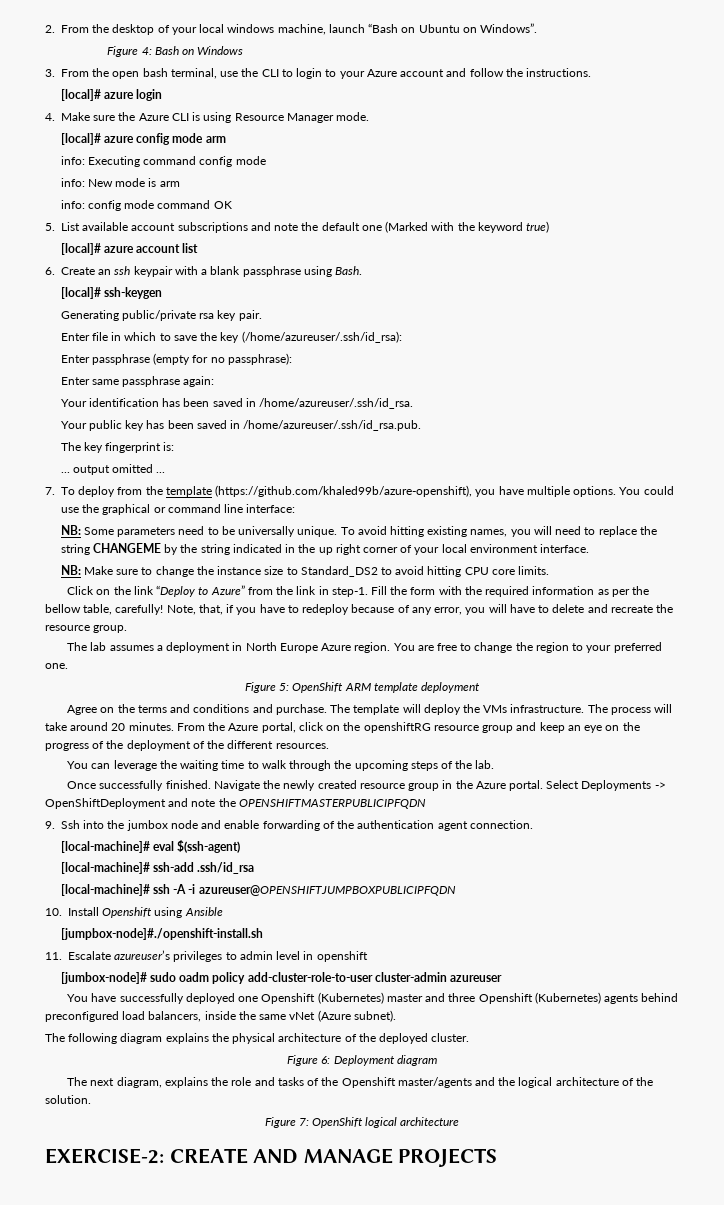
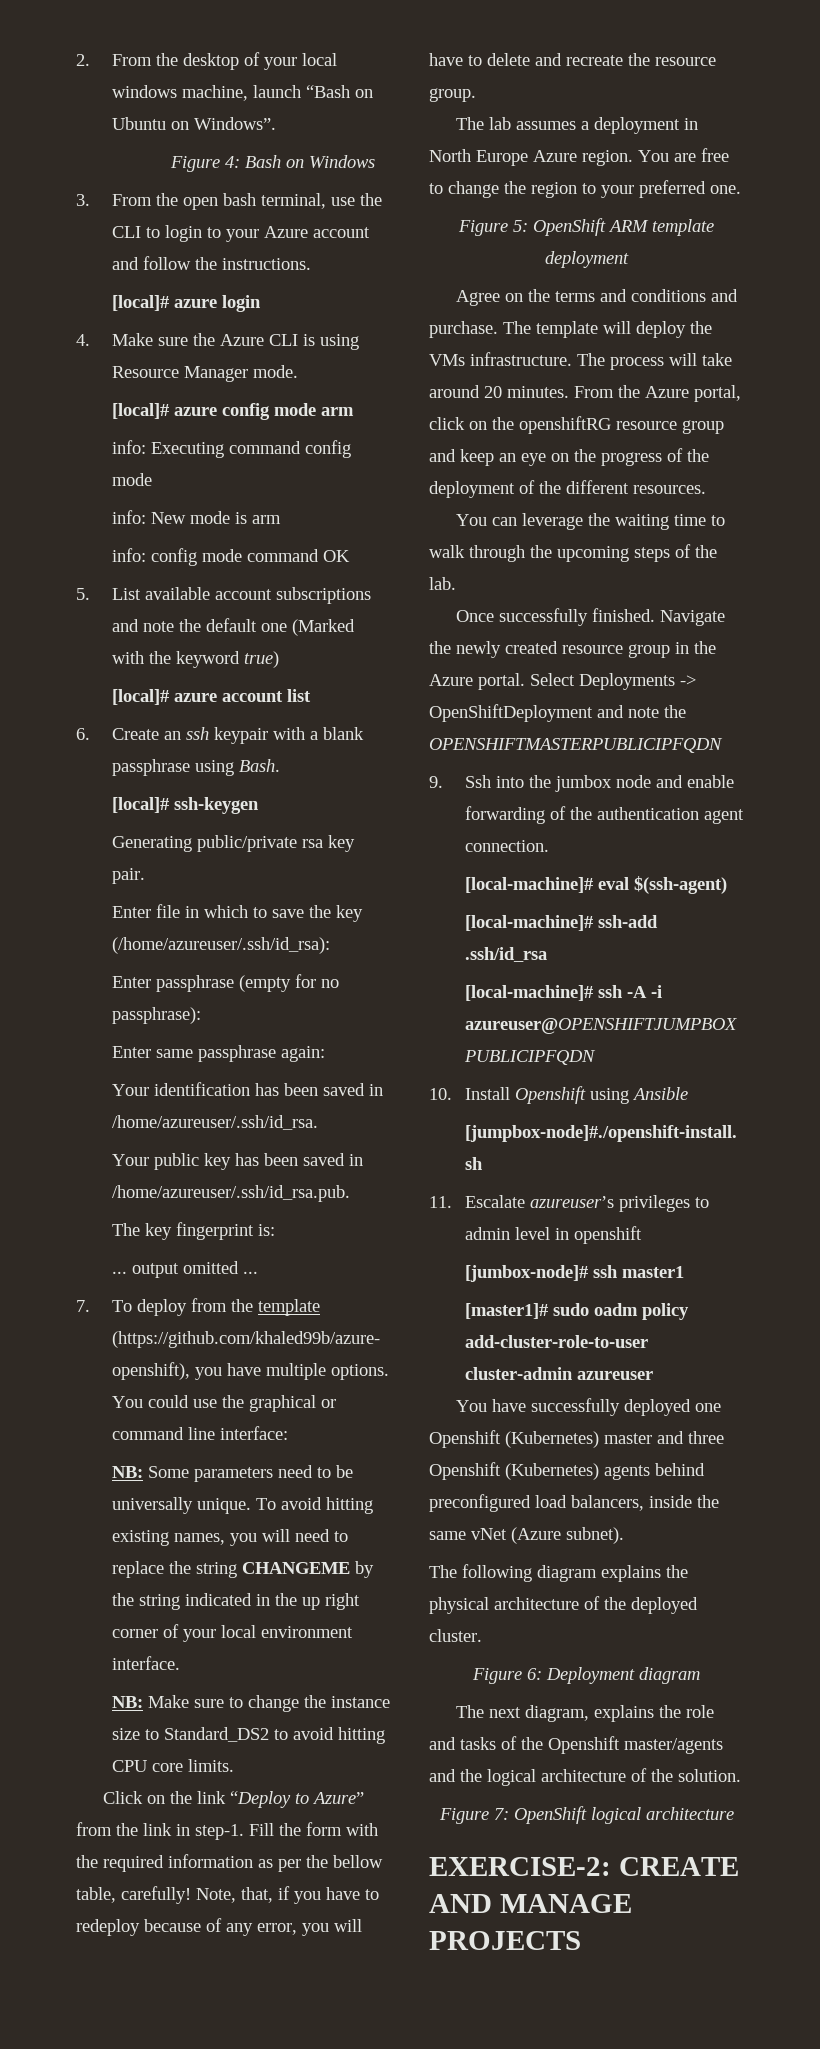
- [jumbox-node]# sudo oadm policy add-cluster-role-to-user cluster-admin azureuser
+ [jumbox-node]# ssh master1
+ [master1]# sudo oadm policy add-cluster-role-to-user cluster-admin azureuser

